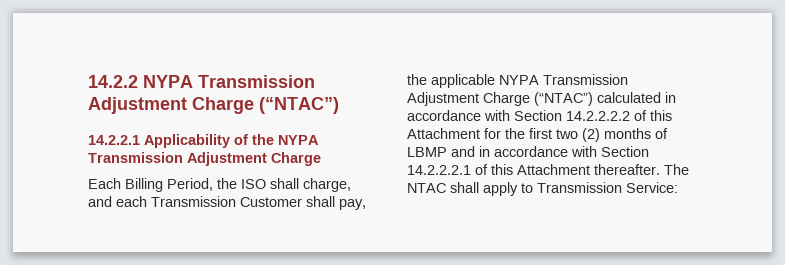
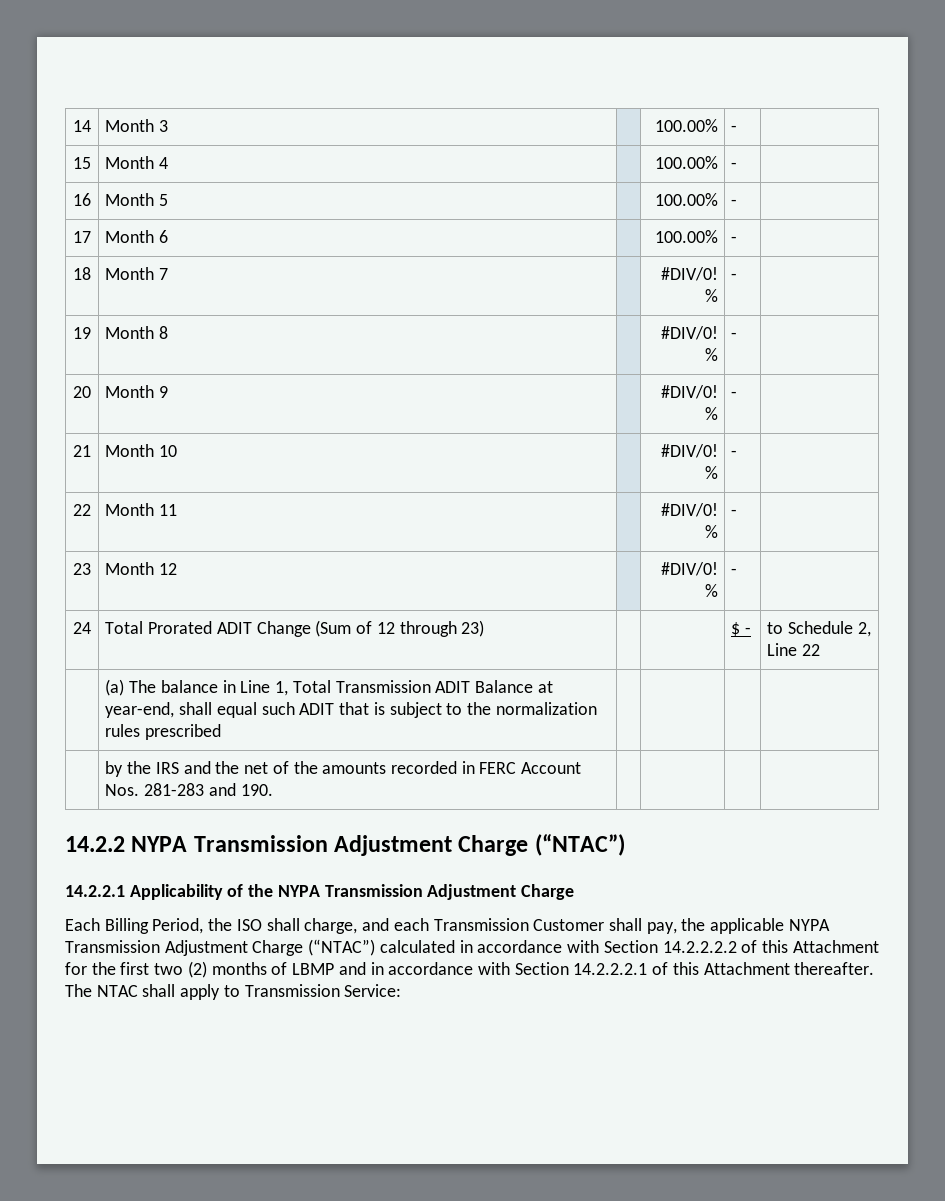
+ 14 | Month 3 | | 100.00% | - |
+ 15 | Month 4 | | 100.00% | - |
+ 16 | Month 5 | | 100.00% | - |
+ 17 | Month 6 | | 100.00% | - |
+ 18 | Month 7 | | #DIV/0! % | - |
+ 19 | Month 8 | | #DIV/0! % | - |
+ 20 | Month 9 | | #DIV/0! % | - |
+ 21 | Month 10 | | #DIV/0! % | - |
+ 22 | Month 11 | | #DIV/0! % | - |
+ 23 | Month 12 | | #DIV/0! % | - |
+ 24 | Total Prorated ADIT Change (Sum of 12 through 23) | | | $ - | to Schedule 2, Line 22
+ | (a) The balance in Line 1, Total Transmission ADIT Balance at year-end, shall equal such ADIT that is subject to the normalization rules prescribed | | | |
+ | by the IRS and the net of the amounts recorded in FERC Account Nos. 281-283 and 190. | | | |

